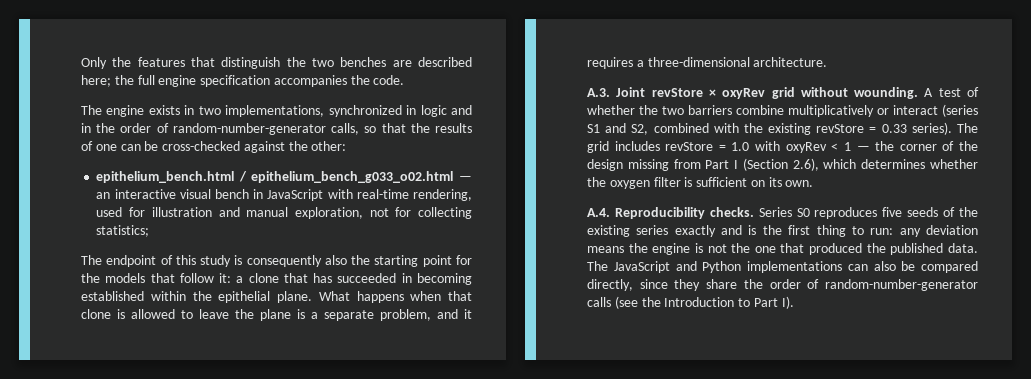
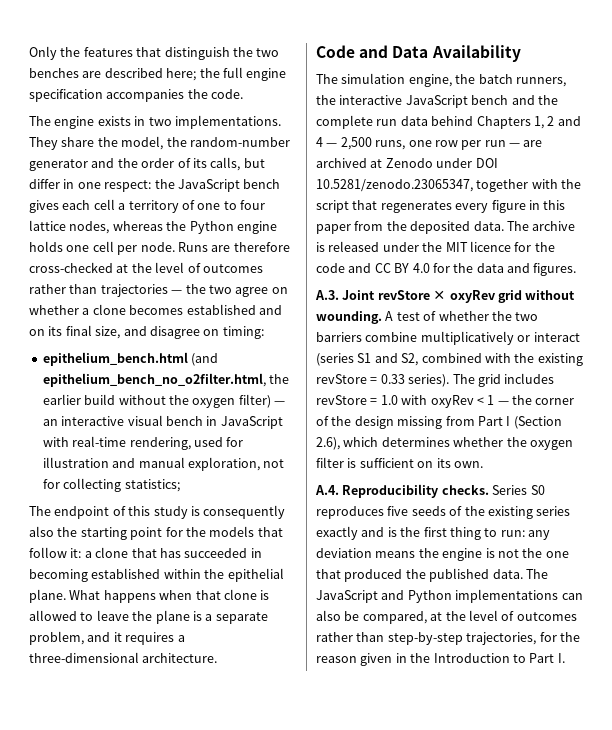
- The engine exists in two implementations, synchronized in logic and in the order of random-number-generator calls, so that the results of one can be cross-checked against the other:
- epithelium_bench.html / epithelium_bench_g033_o02.html — an interactive visual bench in JavaScript with real-time rendering, used for illustration and manual exploration, not for collecting statistics;
+ The engine exists in two implementations. They share the model, the random-number generator and the order of its calls, but differ in one respect: the JavaScript bench gives each cell a territory of one to four lattice nodes, whereas the Python engine holds one cell per node. Runs are therefore cross-checked at the level of outcomes rather than trajectories — the two agree on whether a clone becomes established and on its final size, and disagree on timing:
+ epithelium_bench.html (and epithelium_bench_no_o2filter.html, the earlier build without the oxygen filter) — an interactive visual bench in JavaScript with real-time rendering, used for illustration and manual exploration, not for collecting statistics;
+ Code and Data Availability
+ The simulation engine, the batch runners, the interactive JavaScript bench and the complete run data behind Chapters 1, 2 and 4 — 2,500 runs, one row per run — are archived at Zenodo under DOI 10.5281/zenodo.23065347, together with the script that regenerates every figure in this paper from the deposited data. The archive is released under the MIT licence for the code and CC BY 4.0 for the data and figures.
- The JavaScript and Python implementations can also be compared directly, since they share the order of random-number-generator calls (see the Introduction to Part I).
+ The JavaScript and Python implementations can also be compared, at the level of outcomes rather than step-by-step trajectories, for the reason given in the Introduction to Part I.

